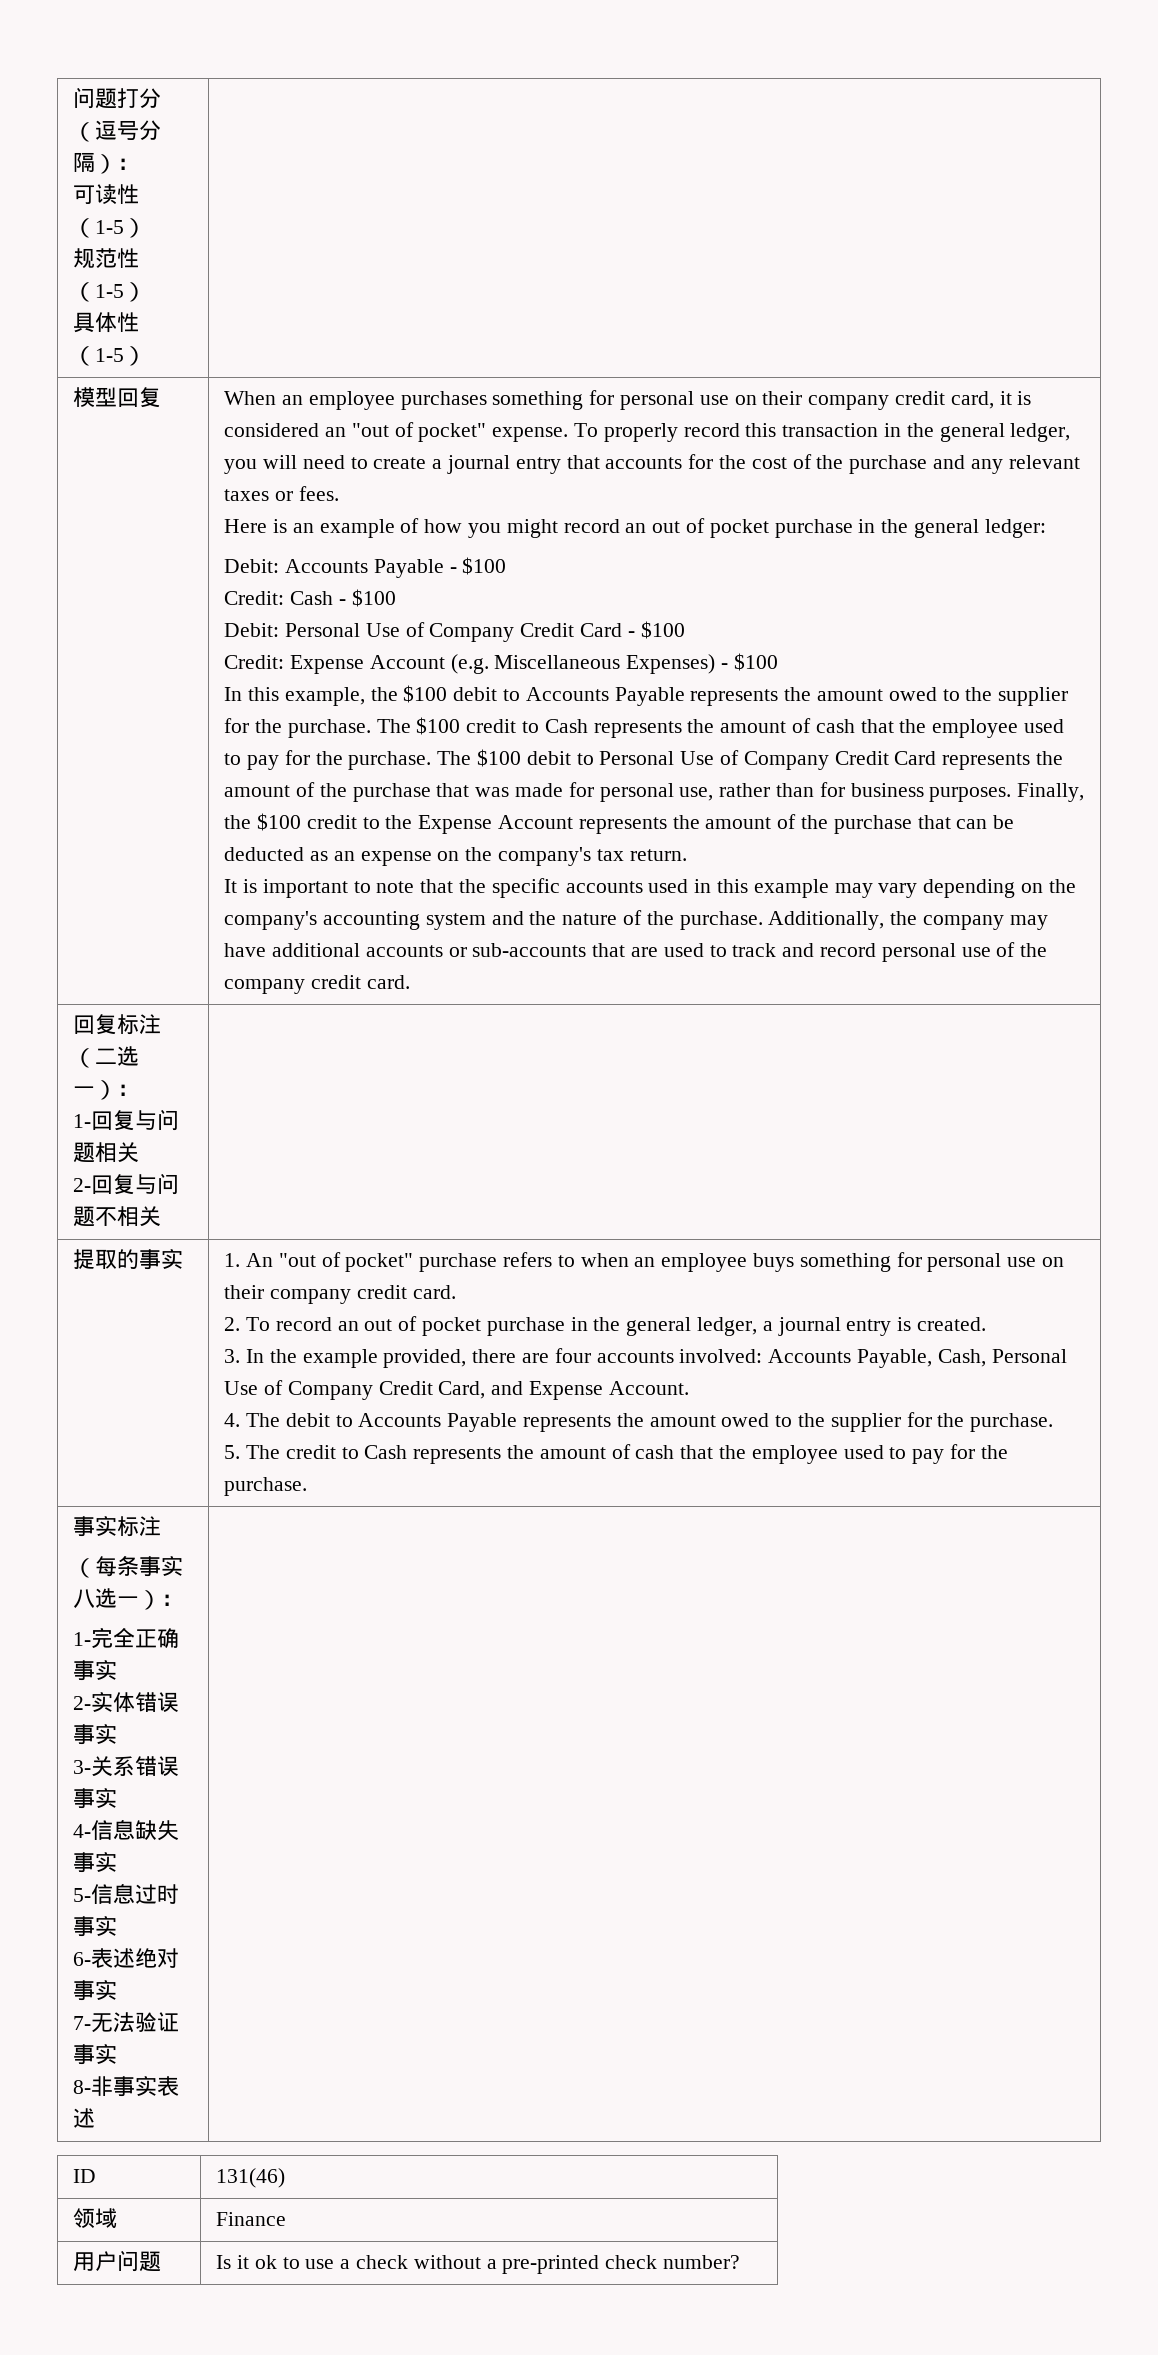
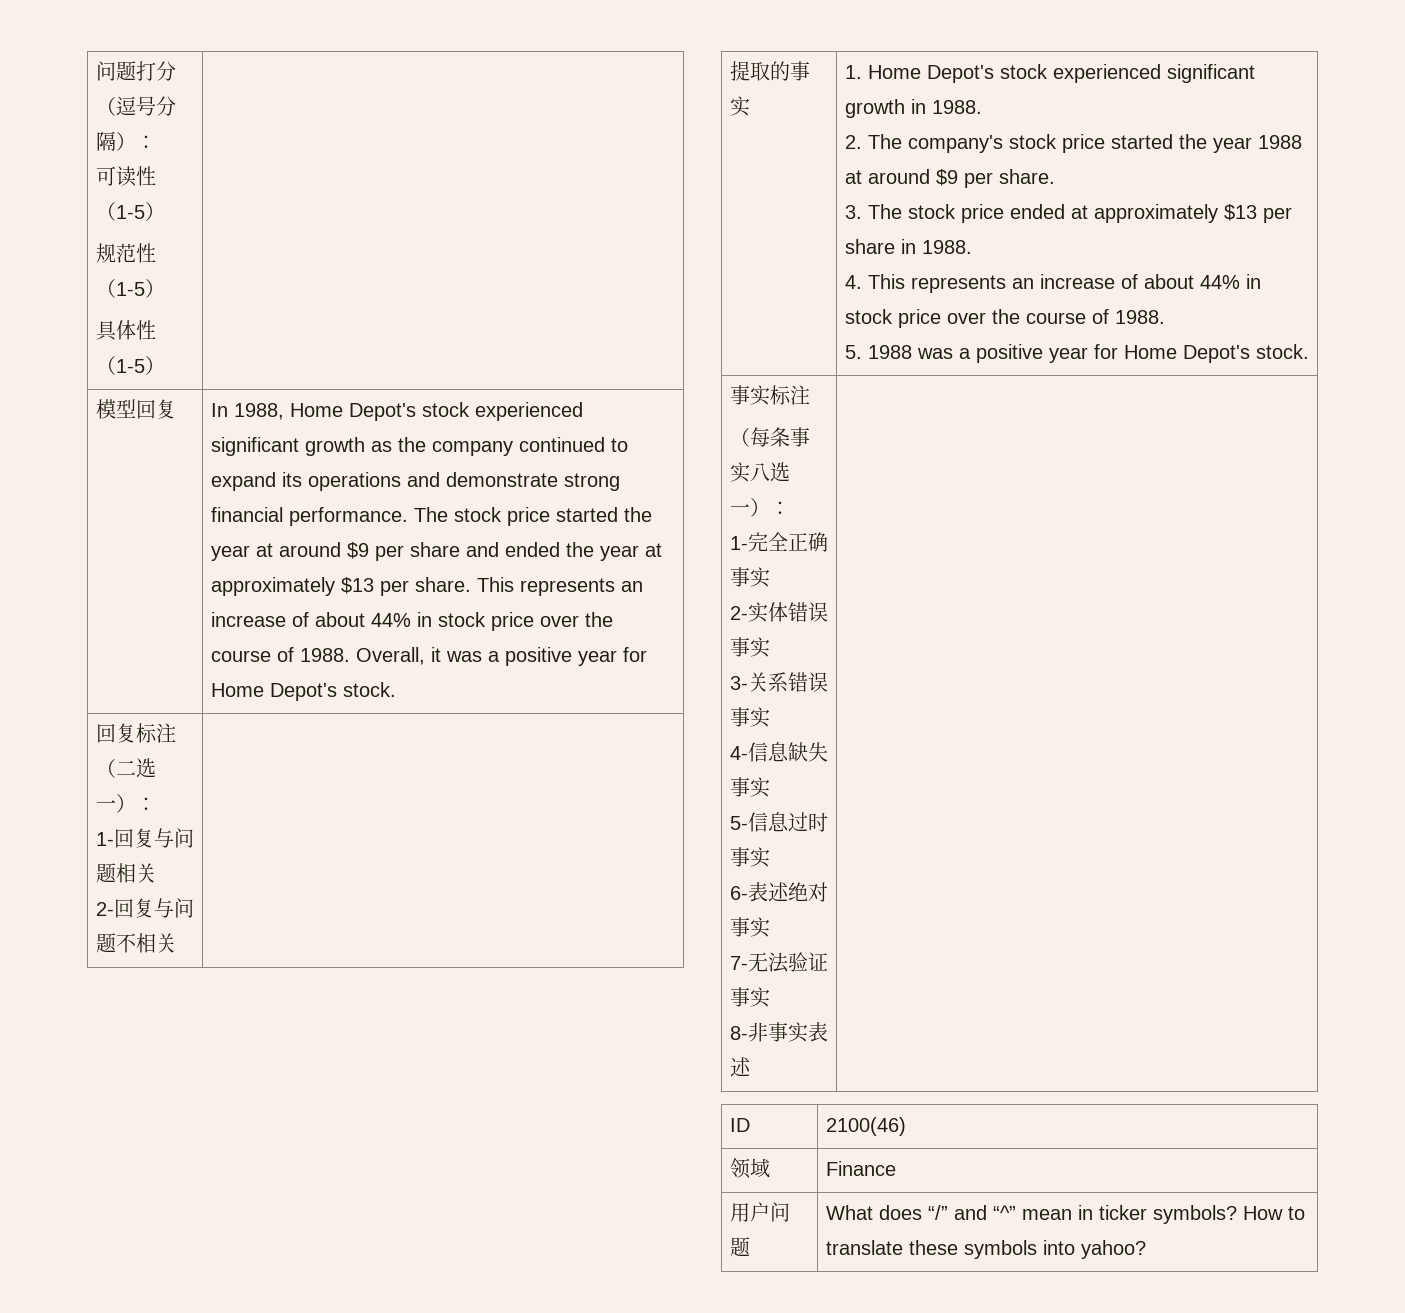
- When an employee purchases something for personal use on their company credit card, it is considered an "out of pocket" expense. To properly record this transaction in the general ledger, you will need to create a journal entry that accounts for the cost of the purchase and any relevant taxes or fees.
- Here is an example of how you might record an out of pocket purchase in the general ledger:
- Debit: Accounts Payable - $100
- Credit: Cash - $100
- Debit: Personal Use of Company Credit Card - $100
- Credit: Expense Account (e.g. Miscellaneous Expenses) - $100
- In this example, the $100 debit to Accounts Payable represents the amount owed to the supplier for the purchase. The $100 credit to Cash represents the amount of cash that the employee used to pay for the purchase. The $100 debit to Personal Use of Company Credit Card represents the amount of the purchase that was made for personal use, rather than for business purposes. Finally, the $100 credit to the Expense Account represents the amount of the purchase that can be deducted as an expense on the company's tax return.
- It is important to note that the specific accounts used in this example may vary depending on the company's accounting system and the nature of the purchase. Additionally, the company may have additional accounts or sub-accounts that are used to track and record personal use of the company credit card.
+ In 1988, Home Depot's stock experienced significant growth as the company continued to expand its operations and demonstrate strong financial performance. The stock price started the year at around $9 per share and ended the year at approximately $13 per share. This represents an increase of about 44% in stock price over the course of 1988. Overall, it was a positive year for Home Depot's stock.
- 1. An "out of pocket" purchase refers to when an employee buys something for personal use on their company credit card.
- 2. To record an out of pocket purchase in the general ledger, a journal entry is created.
- 3. In the example provided, there are four accounts involved: Accounts Payable, Cash, Personal Use of Company Credit Card, and Expense Account.
- 4. The debit to Accounts Payable represents the amount owed to the supplier for the purchase.
- 5. The credit to Cash represents the amount of cash that the employee used to pay for the purchase.
+ 1. Home Depot's stock experienced significant growth in 1988.
+ 2. The company's stock price started the year 1988 at around $9 per share.
+ 3. The stock price ended at approximately $13 per share in 1988.
+ 4. This represents an increase of about 44% in stock price over the course of 1988.
+ 5. 1988 was a positive year for Home Depot's stock.
- ID | 131(46)
+ ID | 2100(46)
- 用户问题 | Is it ok to use a check without a pre-printed check number?
+ 用户问题 | What does “/” and “^” mean in ticker symbols? How to translate these symbols into yahoo?

